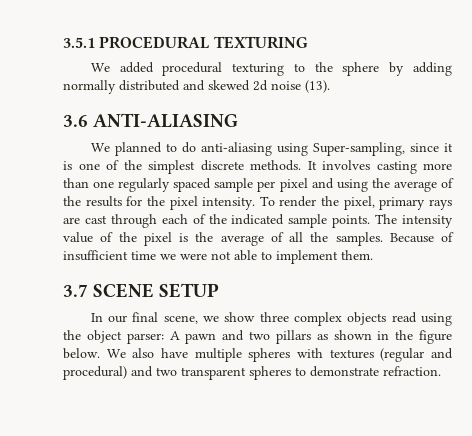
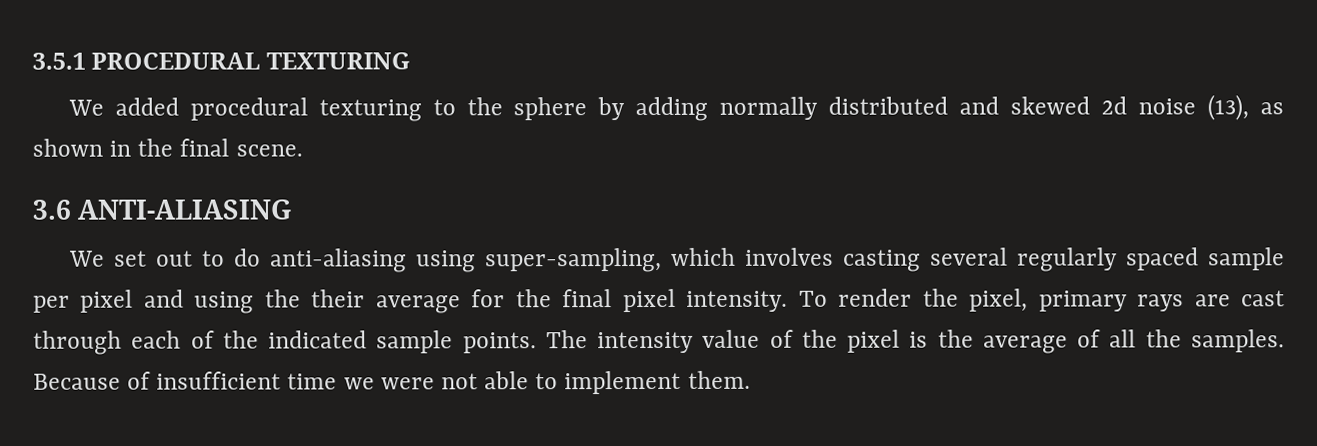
- We added procedural texturing to the sphere by adding normally distributed and skewed 2d noise (13).
+ We added procedural texturing to the sphere by adding normally distributed and skewed 2d noise (13), as shown in the final scene.
- We planned to do anti-aliasing using Super-sampling, since it is one of the simplest discrete methods. It involves casting more than one regularly spaced sample per pixel and using the average of the results for the pixel intensity.
+ We set out to do anti-aliasing using super-sampling, which involves casting several regularly spaced sample per pixel and using the their average for the final pixel intensity.
- 3.7 SCENE SETUP
- In our final scene, we show three complex objects read using the object parser: A pawn and two pillars as shown in the figure below. We also have multiple spheres with textures (regular and procedural) and two transparent spheres to demonstrate refraction.

